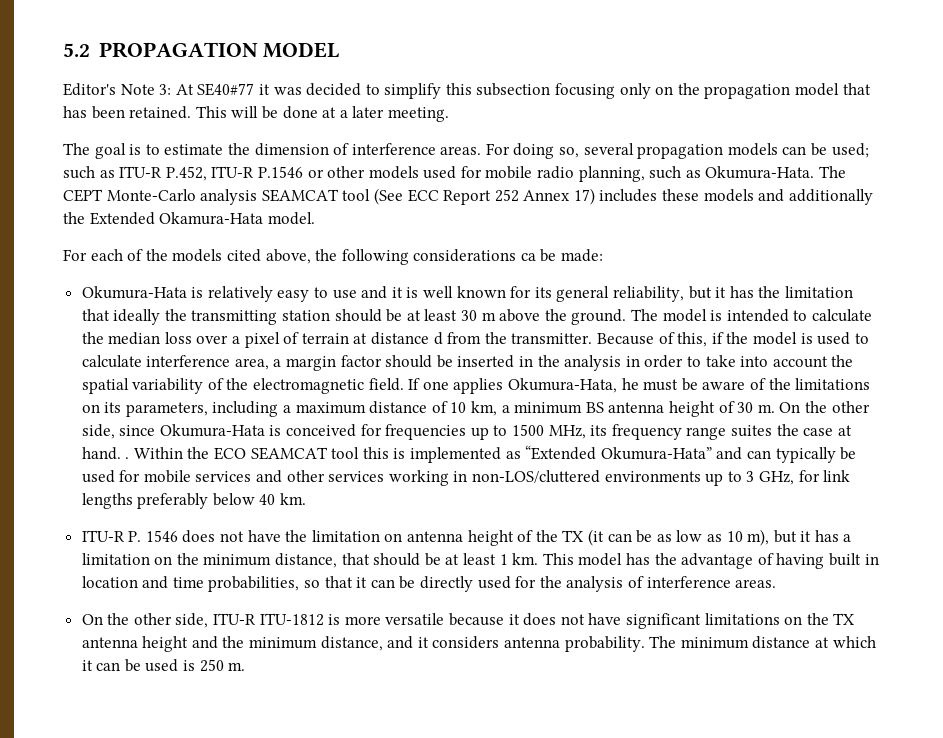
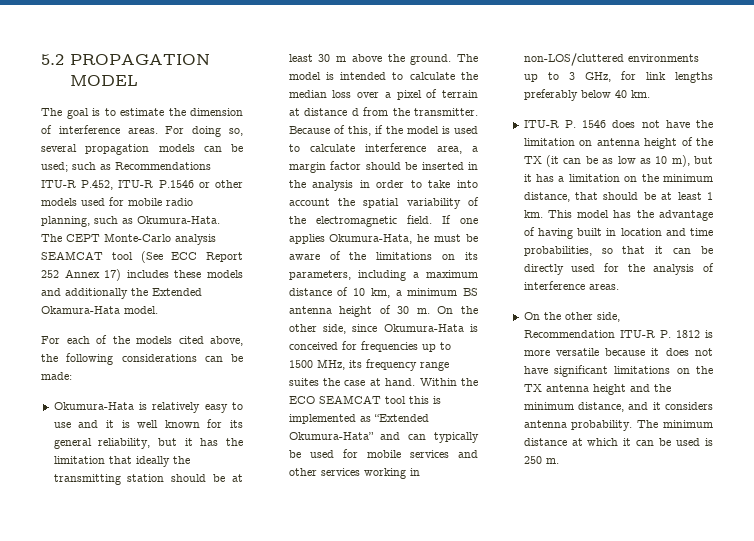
- Editor's Note 3: At SE40#77 it was decided to simplify this subsection focusing only on the propagation model that has been retained. This will be done at a later meeting.
- For doing so, several propagation models can be used; such as ITU-R P.452, ITU-R P.1546 or other models used for mobile radio planning, such as Okumura-Hata.
+ For doing so, several propagation models can be used; such as Recommendations ITU-R P.452, ITU-R P.1546 or other models used for mobile radio planning, such as Okumura-Hata.
- For each of the models cited above, the following considerations ca be made:
+ For each of the models cited above, the following considerations can be made:
- On the other side, since Okumura-Hata is conceived for frequencies up to 1500 MHz, its frequency range suites the case at hand. .
+ On the other side, since Okumura-Hata is conceived for frequencies up to 1500 MHz, its frequency range suites the case at hand.
- On the other side, ITU-R ITU-1812 is more versatile because it does not have significant limitations on the TX antenna height and the minimum distance, and it considers antenna probability.
+ On the other side, Recommendation ITU-R P. 1812 is more versatile because it does not have significant limitations on the TX antenna height and the minimum distance, and it considers antenna probability.

